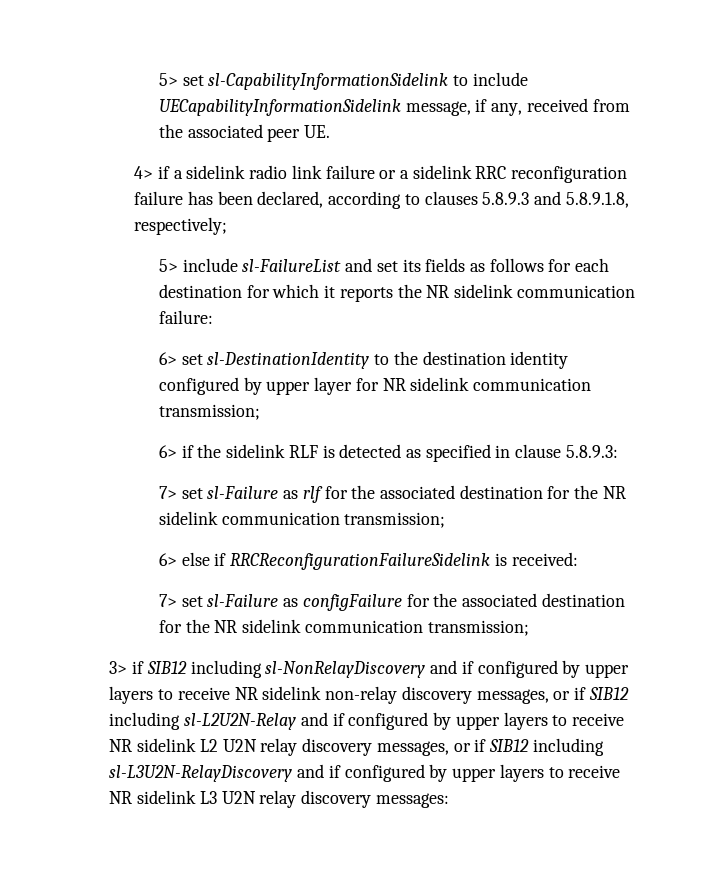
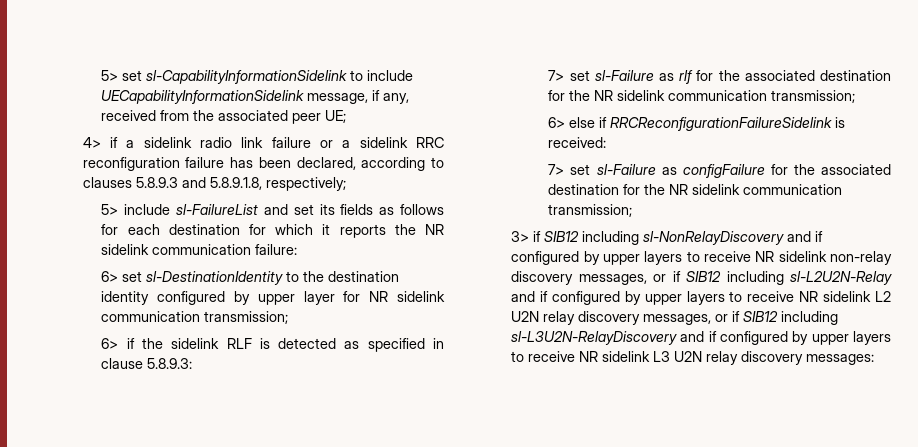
- 5> set sl-CapabilityInformationSidelink to include UECapabilityInformationSidelink message, if any, received from the associated peer UE.
+ 5> set sl-CapabilityInformationSidelink to include UECapabilityInformationSidelink message, if any, received from the associated peer UE;

